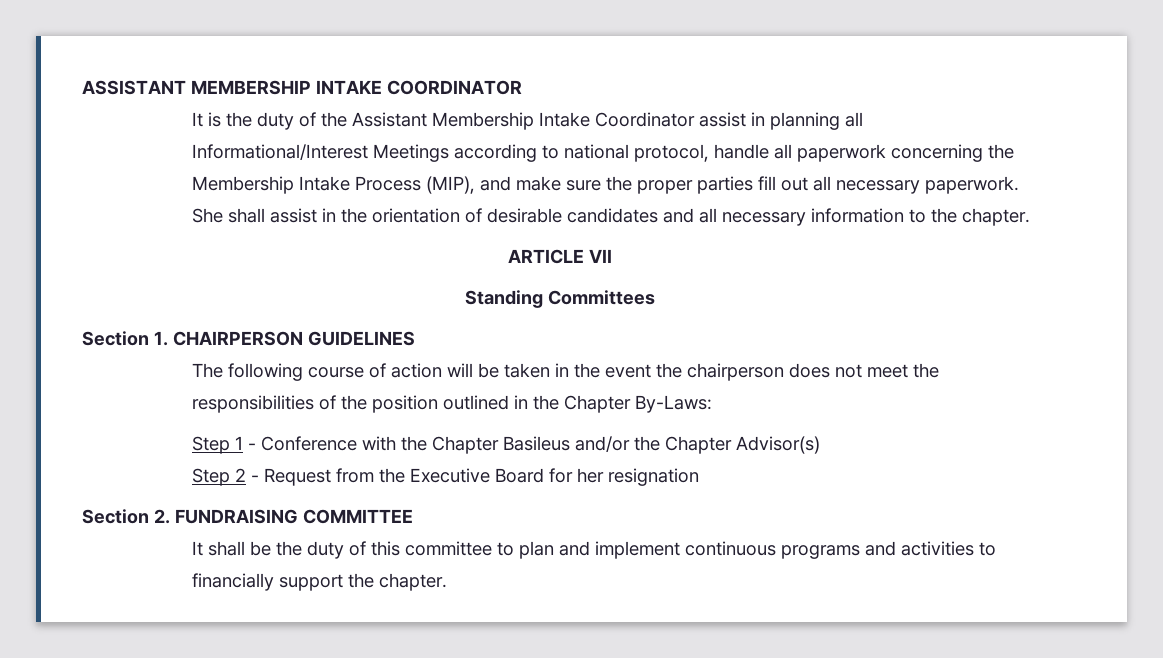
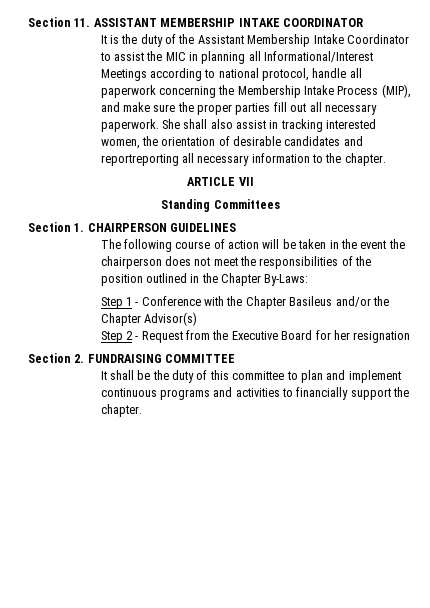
- ASSISTANT MEMBERSHIP INTAKE COORDINATOR
+ Section 11. ASSISTANT MEMBERSHIP INTAKE COORDINATOR
- It is the duty of the Assistant Membership Intake Coordinator assist in planning all Informational/Interest Meetings according to national protocol, handle all paperwork concerning the Membership Intake Process (MIP), and make sure the proper parties fill out all necessary paperwork.
+ It is the duty of the Assistant Membership Intake Coordinator to assist the MIC in planning all Informational/Interest Meetings according to national protocol, handle all paperwork concerning the Membership Intake Process (MIP), and make sure the proper parties fill out all necessary paperwork.
- She shall assist in the orientation of desirable candidates and all necessary information to the chapter.
+ She shall also assist in tracking interested women, the orientation of desirable candidates and reportreporting all necessary information to the chapter.

